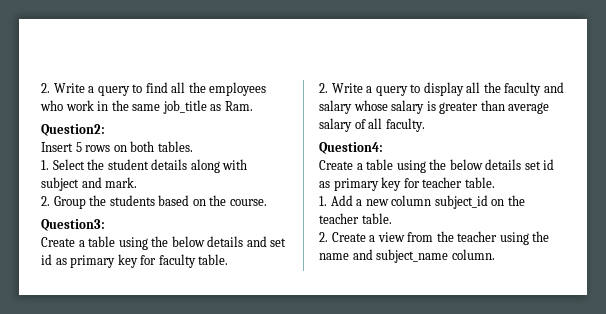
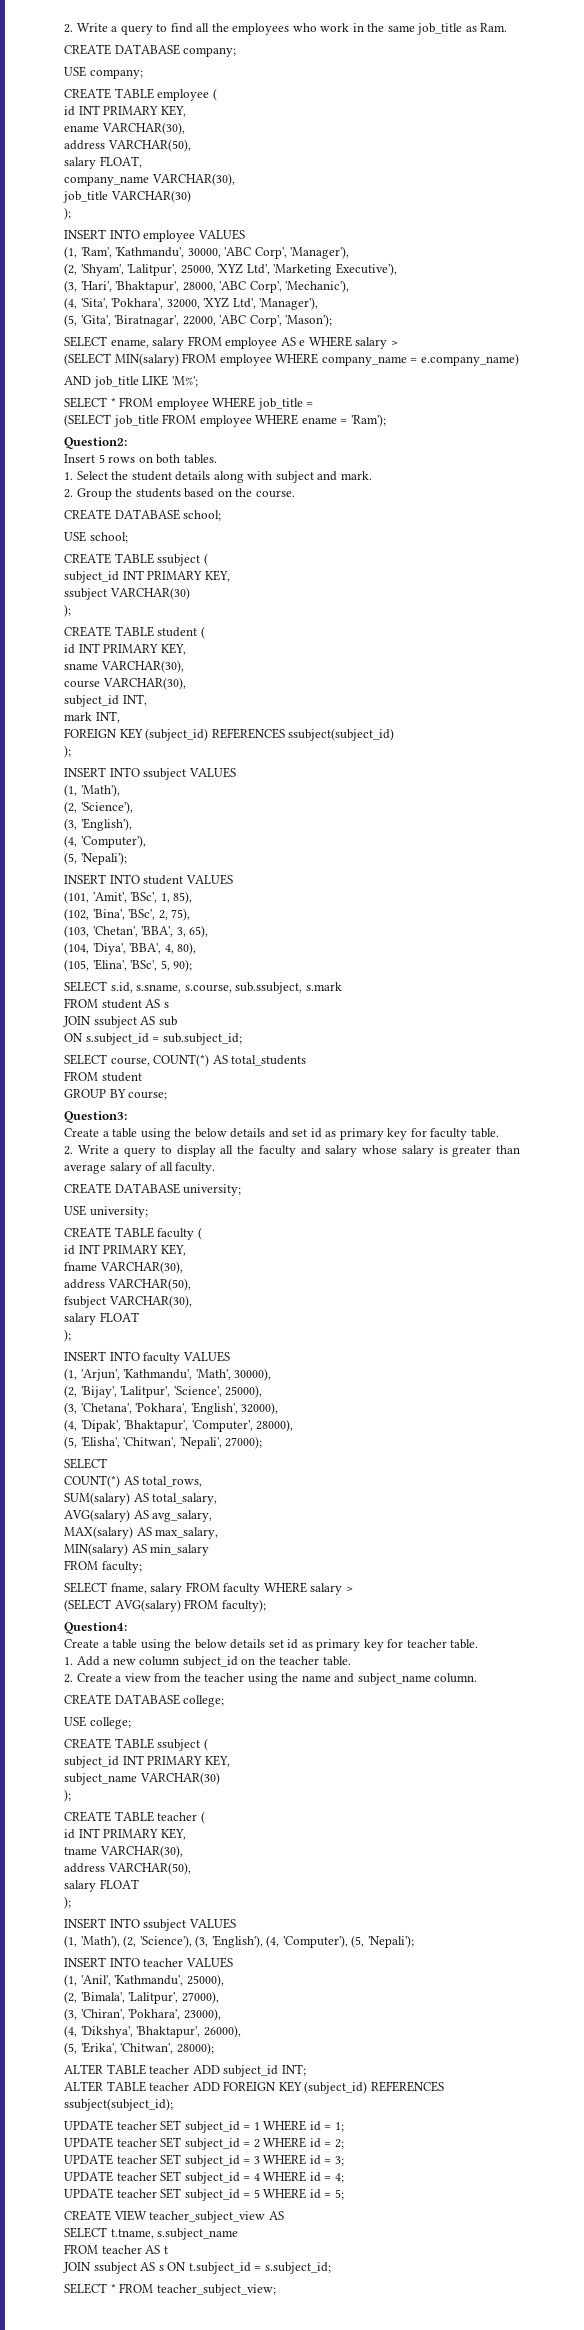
+ CREATE DATABASE company;
+ USE company;
+ CREATE TABLE employee (
+ id INT PRIMARY KEY,
+ ename VARCHAR(30),
+ address VARCHAR(50),
+ salary FLOAT,
+ company_name VARCHAR(30),
+ job_title VARCHAR(30)
+ );
+ INSERT INTO employee VALUES
+ (1, 'Ram', 'Kathmandu', 30000, 'ABC Corp', 'Manager'),
+ (2, 'Shyam', 'Lalitpur', 25000, 'XYZ Ltd', 'Marketing Executive'),
+ (3, 'Hari', 'Bhaktapur', 28000, 'ABC Corp', 'Mechanic'),
+ (4, 'Sita', 'Pokhara', 32000, 'XYZ Ltd', 'Manager'),
+ (5, 'Gita', 'Biratnagar', 22000, 'ABC Corp', 'Mason');
+ SELECT ename, salary FROM employee AS e WHERE salary >
+ (SELECT MIN(salary) FROM employee WHERE company_name = e.company_name)
+ AND job_title LIKE 'M%';
+ SELECT * FROM employee WHERE job_title =
+ (SELECT job_title FROM employee WHERE ename = 'Ram');
+ CREATE DATABASE school;
+ USE school;
+ CREATE TABLE ssubject (
+ subject_id INT PRIMARY KEY,
+ ssubject VARCHAR(30)
+ );
+ CREATE TABLE student (
+ id INT PRIMARY KEY,
+ sname VARCHAR(30),
+ course VARCHAR(30),
+ subject_id INT,
+ mark INT,
+ FOREIGN KEY (subject_id) REFERENCES ssubject(subject_id)
+ );
+ INSERT INTO ssubject VALUES
+ (1, 'Math'),
+ (2, 'Science'),
+ (3, 'English'),
+ (4, 'Computer'),
+ (5, 'Nepali');
+ INSERT INTO student VALUES
+ (101, 'Amit', 'BSc', 1, 85),
+ (102, 'Bina', 'BSc', 2, 75),
+ (103, 'Chetan', 'BBA', 3, 65),
+ (104, 'Diya', 'BBA', 4, 80),
+ (105, 'Elina', 'BSc', 5, 90);
+ SELECT s.id, s.sname, s.course, sub.ssubject, s.mark
+ FROM student AS s
+ JOIN ssubject AS sub
+ ON s.subject_id = sub.subject_id;
+ SELECT course, COUNT(*) AS total_students
+ FROM student
+ GROUP BY course;
+ CREATE DATABASE university;
+ USE university;
+ CREATE TABLE faculty (
+ id INT PRIMARY KEY,
+ fname VARCHAR(30),
+ address VARCHAR(50),
+ fsubject VARCHAR(30),
+ salary FLOAT
+ );
+ INSERT INTO faculty VALUES
+ (1, 'Arjun', 'Kathmandu', 'Math', 30000),
+ (2, 'Bijay', 'Lalitpur', 'Science', 25000),
+ (3, 'Chetana', 'Pokhara', 'English', 32000),
+ (4, 'Dipak', 'Bhaktapur', 'Computer', 28000),
+ (5, 'Elisha', 'Chitwan', 'Nepali', 27000);
+ SELECT
+ COUNT(*) AS total_rows,
+ SUM(salary) AS total_salary,
+ AVG(salary) AS avg_salary,
+ MAX(salary) AS max_salary,
+ MIN(salary) AS min_salary
+ FROM faculty;
+ SELECT fname, salary FROM faculty WHERE salary >
+ (SELECT AVG(salary) FROM faculty);
+ CREATE DATABASE college;
+ USE college;
+ CREATE TABLE ssubject (
+ subject_id INT PRIMARY KEY,
+ subject_name VARCHAR(30)
+ );
+ CREATE TABLE teacher (
+ id INT PRIMARY KEY,
+ tname VARCHAR(30),
+ address VARCHAR(50),
+ salary FLOAT
+ );
+ INSERT INTO ssubject VALUES
+ (1, 'Math'), (2, 'Science'), (3, 'English'), (4, 'Computer'), (5, 'Nepali');
+ INSERT INTO teacher VALUES
+ (1, 'Anil', 'Kathmandu', 25000),
+ (2, 'Bimala', 'Lalitpur', 27000),
+ (3, 'Chiran', 'Pokhara', 23000),
+ (4, 'Dikshya', 'Bhaktapur', 26000),
+ (5, 'Erika', 'Chitwan', 28000);
+ ALTER TABLE teacher ADD subject_id INT;
+ ALTER TABLE teacher ADD FOREIGN KEY (subject_id) REFERENCES ssubject(subject_id);
+ UPDATE teacher SET subject_id = 1 WHERE id = 1;
+ UPDATE teacher SET subject_id = 2 WHERE id = 2;
+ UPDATE teacher SET subject_id = 3 WHERE id = 3;
+ UPDATE teacher SET subject_id = 4 WHERE id = 4;
+ UPDATE teacher SET subject_id = 5 WHERE id = 5;
+ CREATE VIEW teacher_subject_view AS
+ SELECT t.tname, s.subject_name
+ FROM teacher AS t
+ JOIN ssubject AS s ON t.subject_id = s.subject_id;
+ SELECT * FROM teacher_subject_view;

